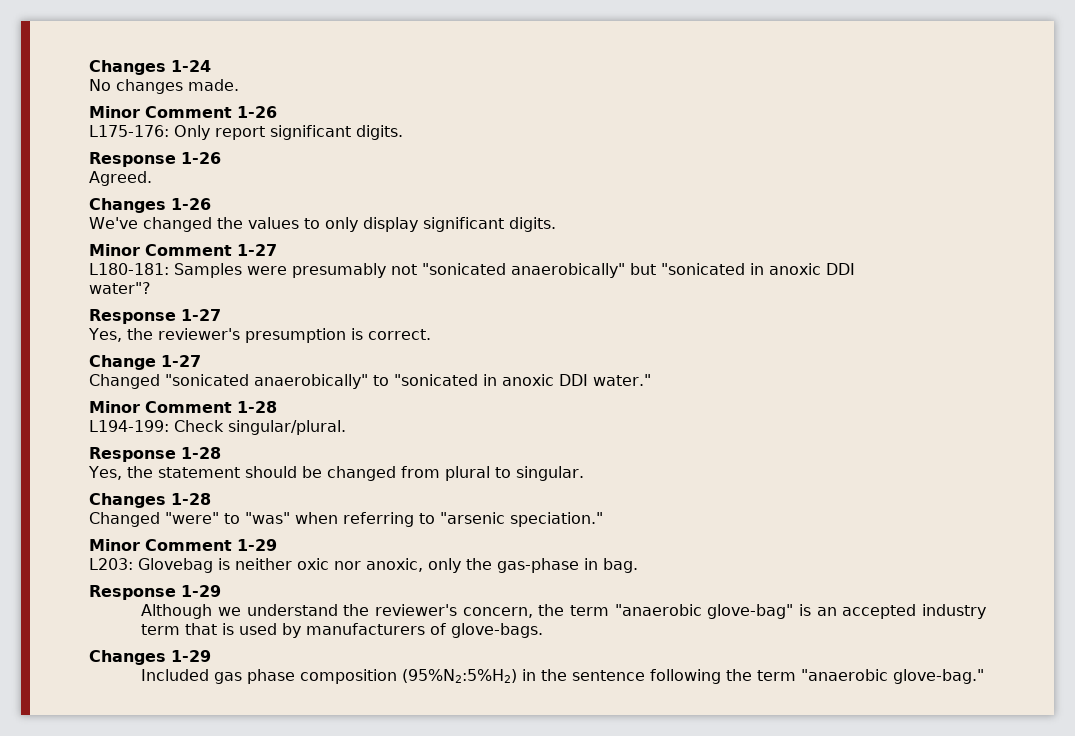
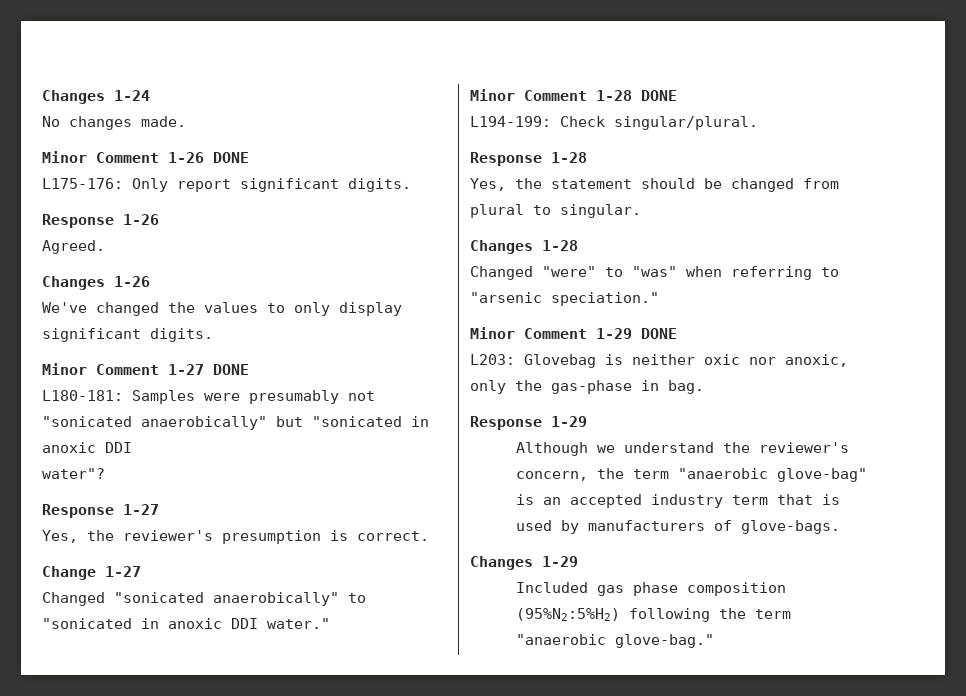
- Minor Comment 1-26
+ Minor Comment 1-26 DONE
- Minor Comment 1-27
+ Minor Comment 1-27 DONE
- Minor Comment 1-28
+ Minor Comment 1-28 DONE
- Minor Comment 1-29
+ Minor Comment 1-29 DONE
- Included gas phase composition (95%N2:5%H2) in the sentence following the term "anaerobic glove-bag."
+ Included gas phase composition (95%N2:5%H2) following the term "anaerobic glove-bag."

